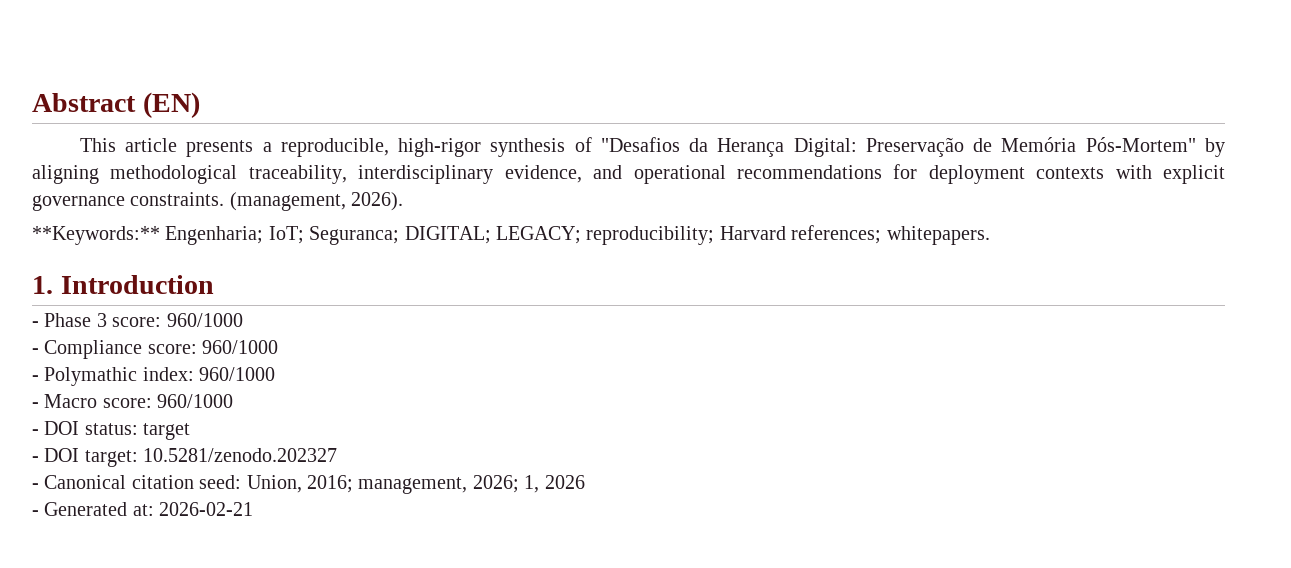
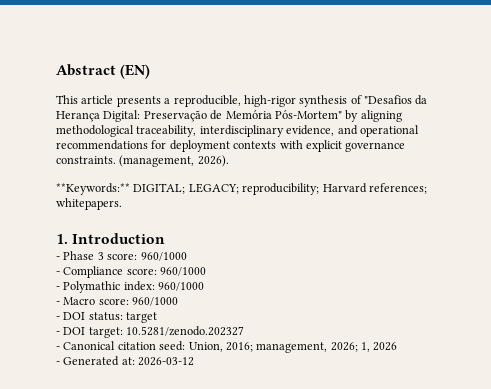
- **Keywords:** Engenharia; IoT; Seguranca; DIGITAL; LEGACY; reproducibility; Harvard references; whitepapers.
+ **Keywords:** DIGITAL; LEGACY; reproducibility; Harvard references; whitepapers.
- - Generated at: 2026-02-21
+ - Generated at: 2026-03-12

